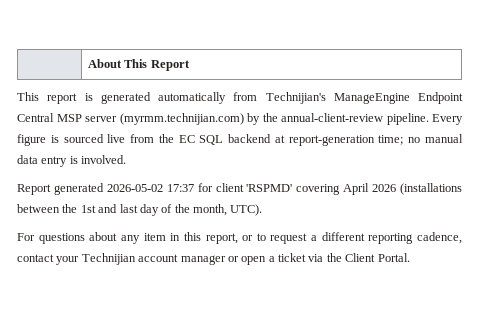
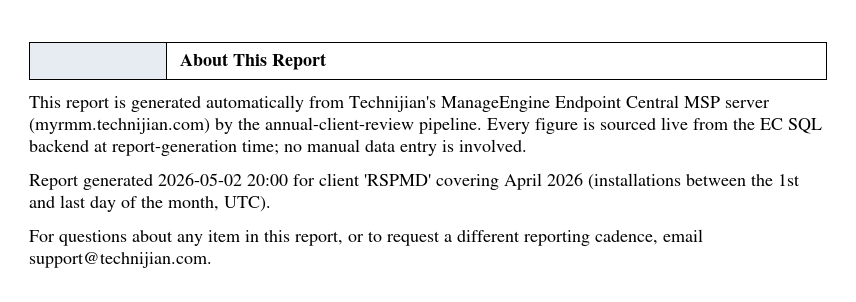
- Report generated 2026-05-02 17:37 for client 'RSPMD' covering April 2026 (installations between the 1st and last day of the month, UTC).
+ Report generated 2026-05-02 20:00 for client 'RSPMD' covering April 2026 (installations between the 1st and last day of the month, UTC).
- For questions about any item in this report, or to request a different reporting cadence, contact your Technijian account manager or open a ticket via the Client Portal.
+ For questions about any item in this report, or to request a different reporting cadence, email support@technijian.com.

